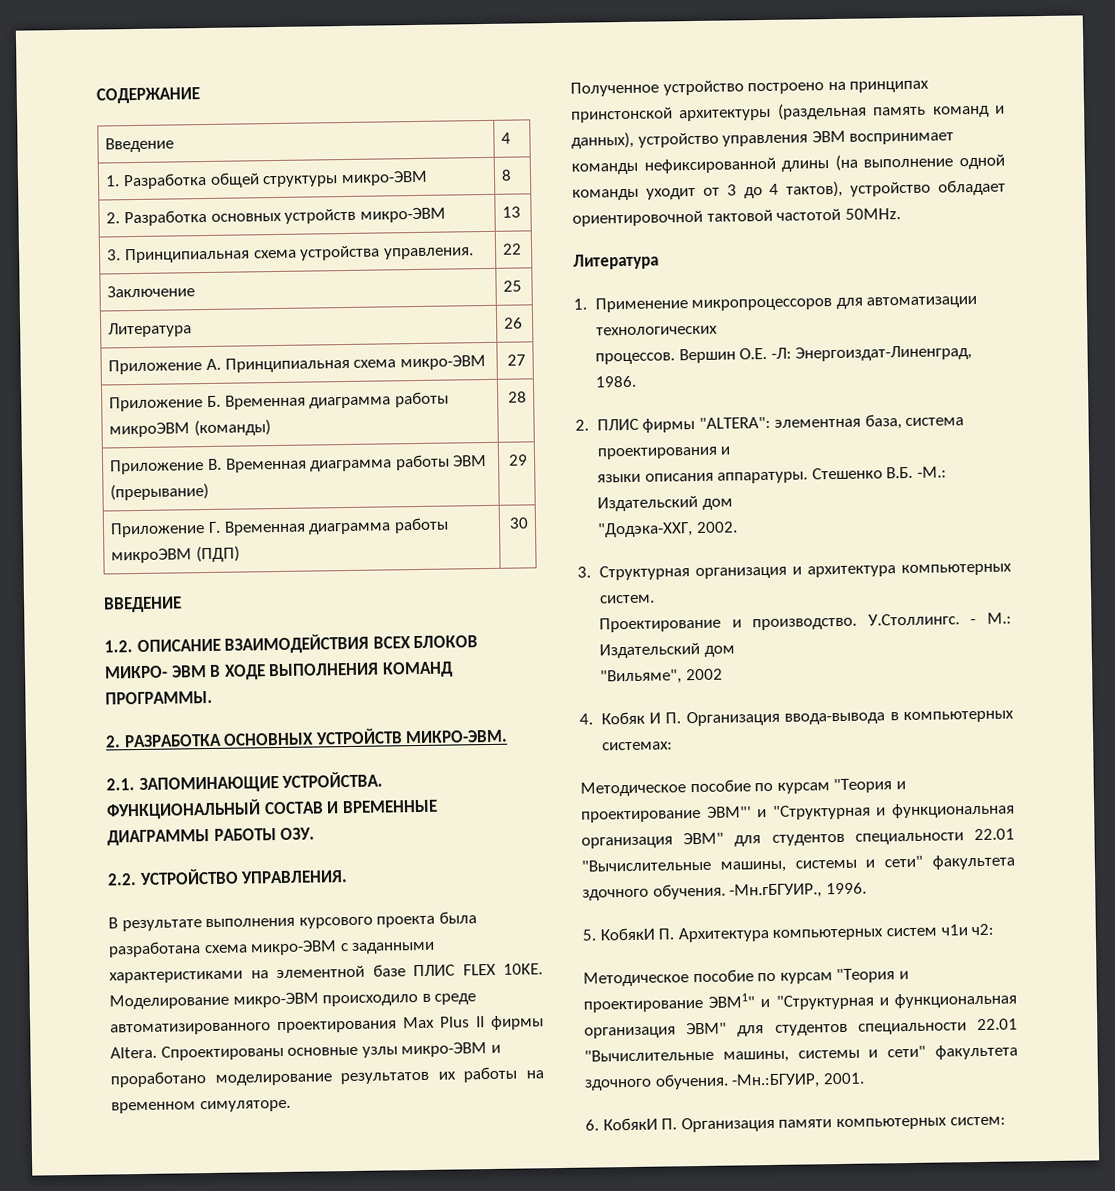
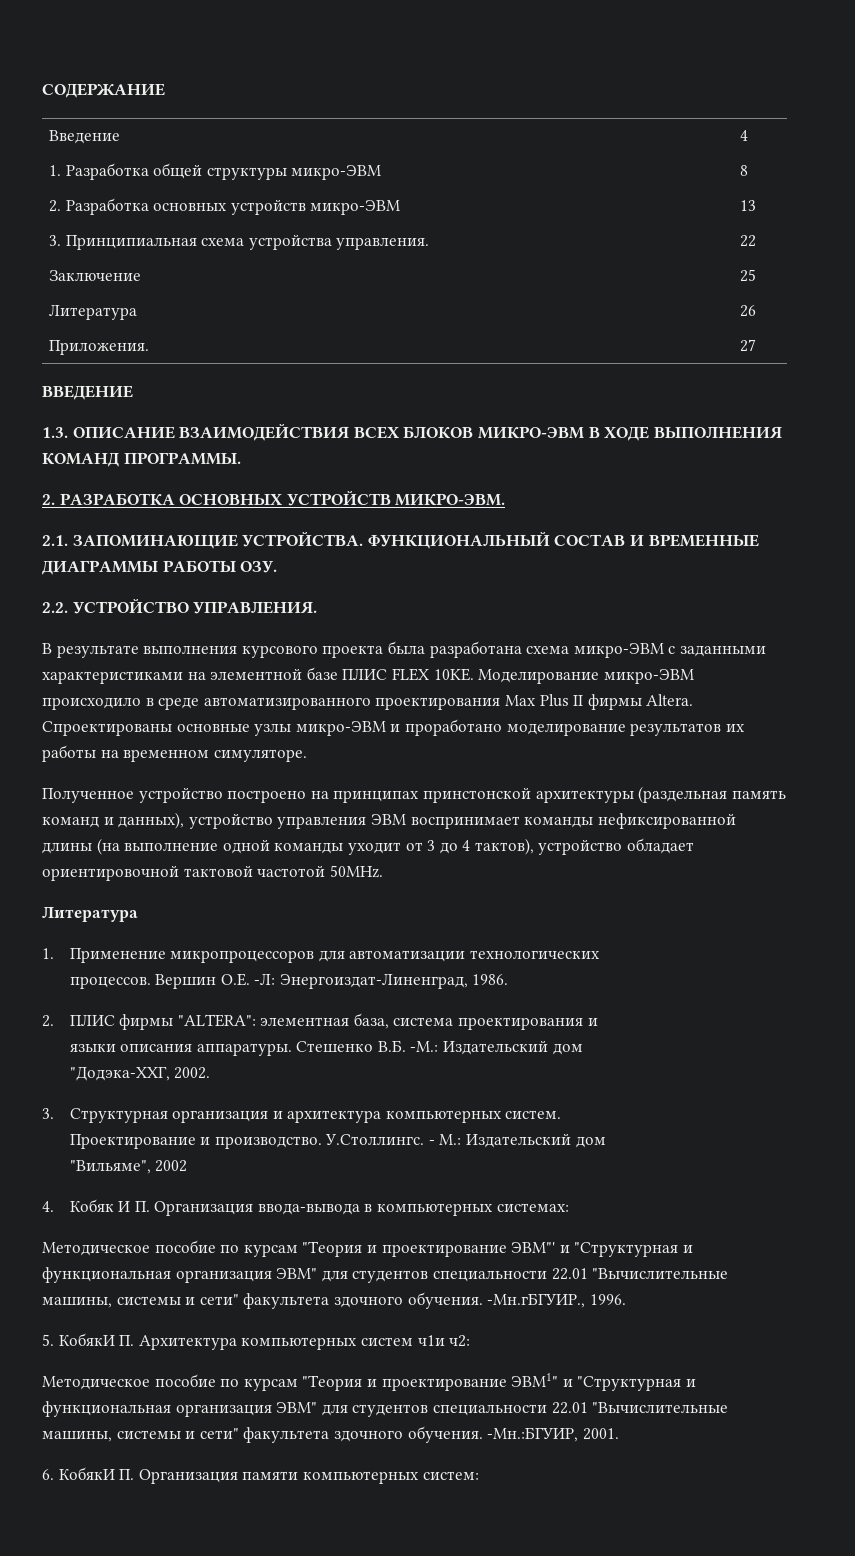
- Приложение А. Принципиальная схема микро-ЭВМ | 27
- Приложение Б. Временная диаграмма работы микроЭВМ (команды) | 28
- Приложение В. Временная диаграмма работы ЭВМ (прерывание) | 29
- Приложение Г. Временная диаграмма работы микроЭВМ (ПДП) | 30
+ Приложения. | 27
- 1.2. ОПИСАНИЕ ВЗАИМОДЕЙСТВИЯ ВСЕХ БЛОКОВ МИКРО- ЭВМ В ХОДЕ ВЫПОЛНЕНИЯ КОМАНД ПРОГРАММЫ.
+ 1.3. ОПИСАНИЕ ВЗАИМОДЕЙСТВИЯ ВСЕХ БЛОКОВ МИКРО-ЭВМ В ХОДЕ ВЫПОЛНЕНИЯ КОМАНД ПРОГРАММЫ.

